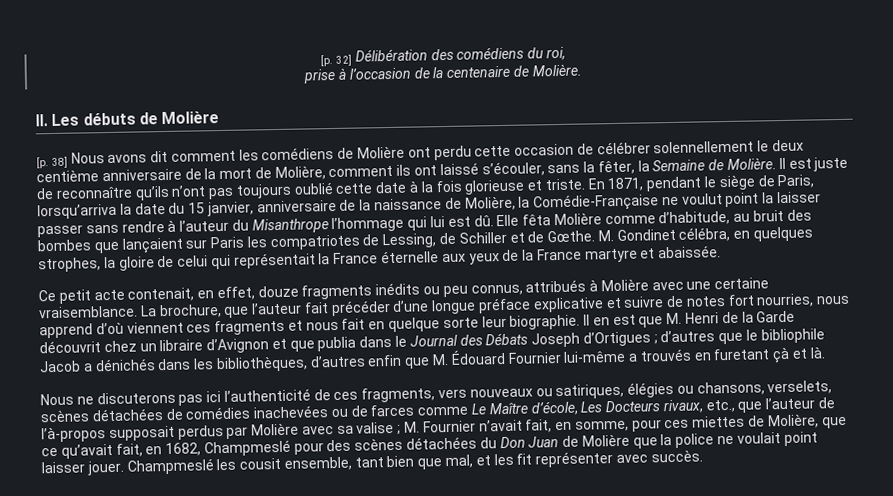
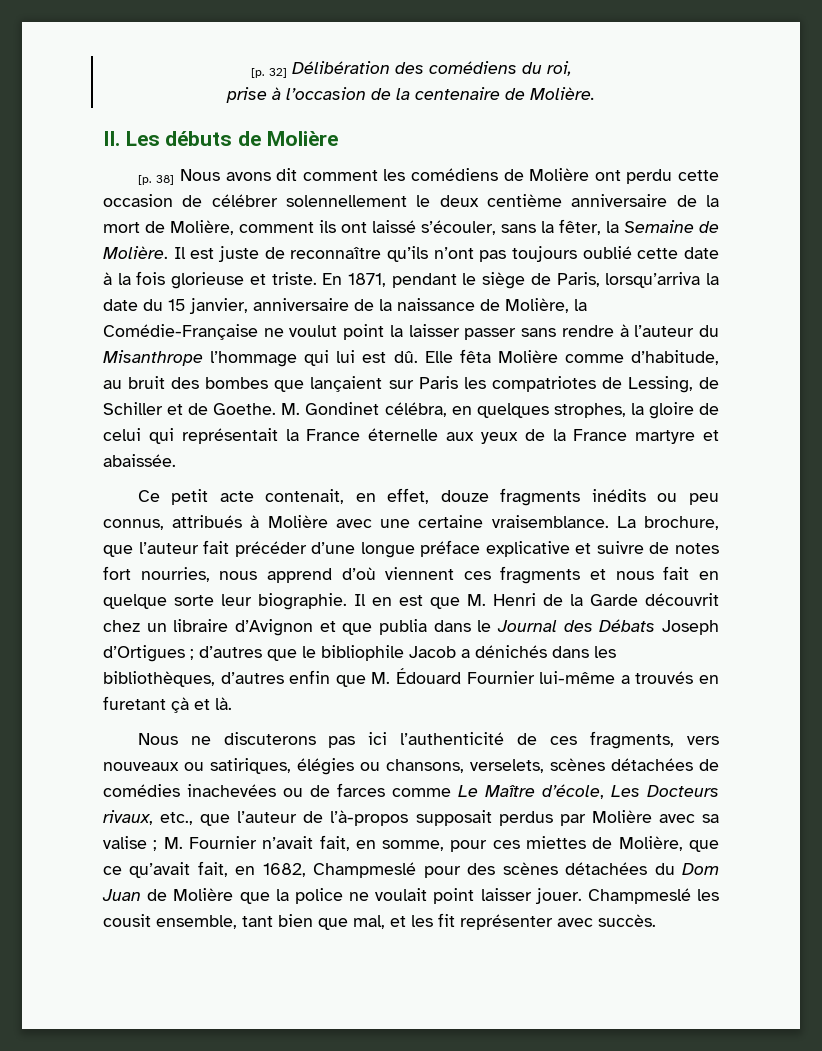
- Elle fêta Molière comme d’habitude, au bruit des bombes que lançaient sur Paris les compatriotes de Lessing, de Schiller et de Gœthe.
+ Elle fêta Molière comme d’habitude, au bruit des bombes que lançaient sur Paris les compatriotes de Lessing, de Schiller et de Goethe.
- M. Fournier n’avait fait, en somme, pour ces miettes de Molière, que ce qu’avait fait, en 1682, Champmeslé pour des scènes détachées du Don Juan de Molière que la police ne voulait point laisser jouer.
+ M. Fournier n’avait fait, en somme, pour ces miettes de Molière, que ce qu’avait fait, en 1682, Champmeslé pour des scènes détachées du Dom Juan de Molière que la police ne voulait point laisser jouer.

